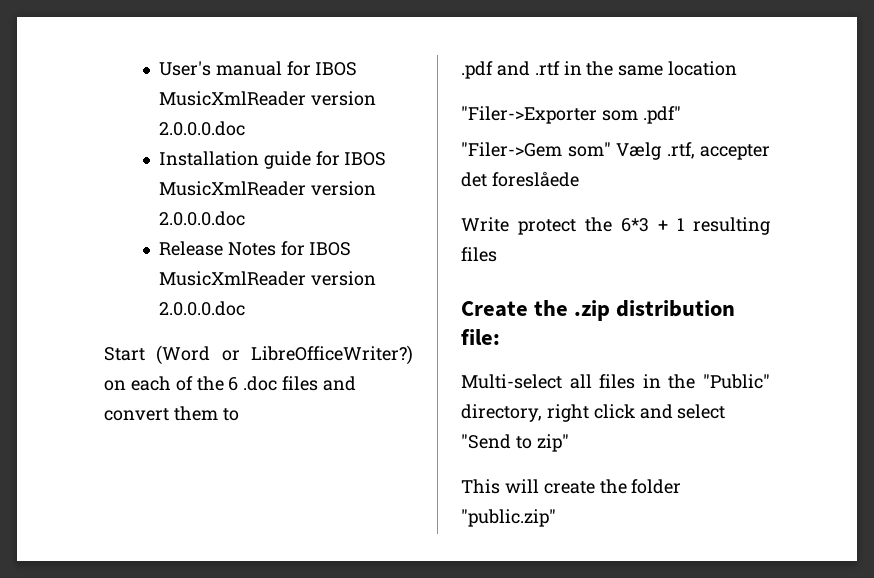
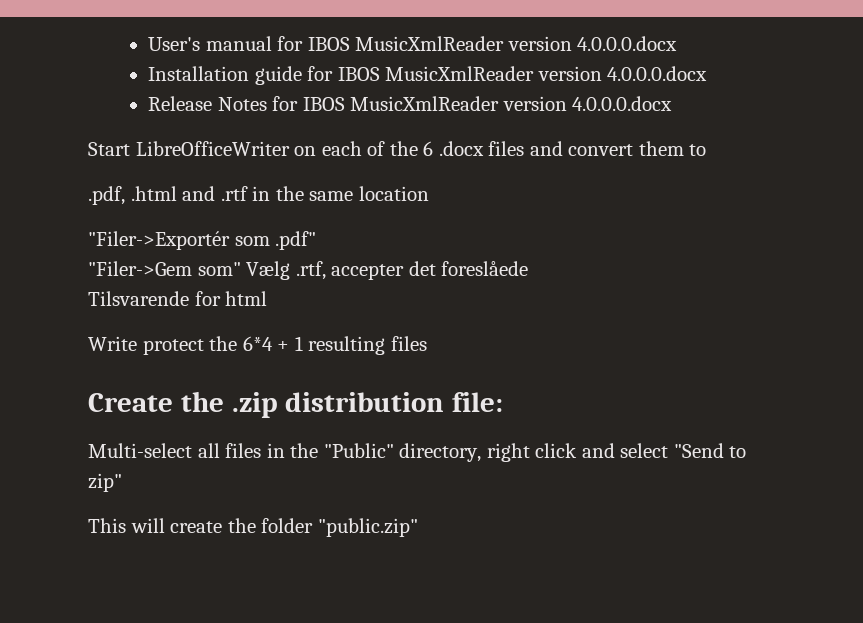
- User's manual for IBOS MusicXmlReader version 2.0.0.0.doc
+ User's manual for IBOS MusicXmlReader version 4.0.0.0.docx
- Installation guide for IBOS MusicXmlReader version 2.0.0.0.doc
+ Installation guide for IBOS MusicXmlReader version 4.0.0.0.docx
- Release Notes for IBOS MusicXmlReader version 2.0.0.0.doc
+ Release Notes for IBOS MusicXmlReader version 4.0.0.0.docx
- Start (Word or LibreOfficeWriter?) on each of the 6 .doc files and convert them to
+ Start LibreOfficeWriter on each of the 6 .docx files and convert them to
- .pdf and .rtf in the same location
+ .pdf, .html and .rtf in the same location
- "Filer->Exporter som .pdf"
+ "Filer->Exportér som .pdf"
+ Tilsvarende for html
- Write protect the 6*3 + 1 resulting files
+ Write protect the 6*4 + 1 resulting files

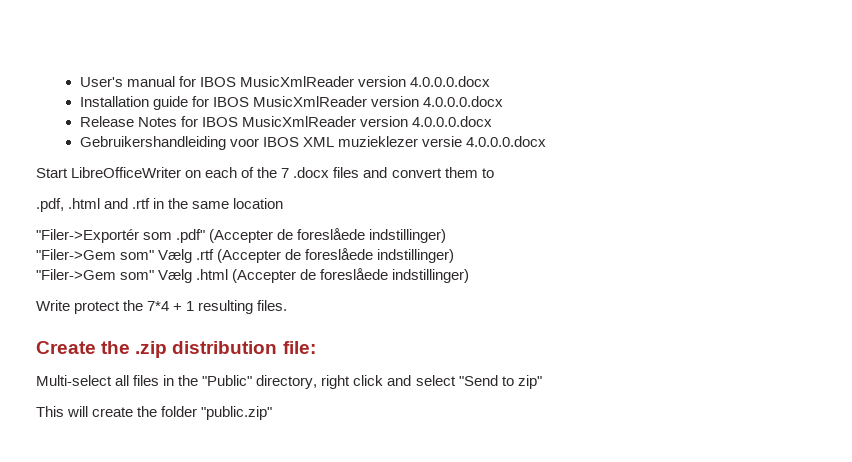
+ Gebruikershandleiding voor IBOS XML muzieklezer versie 4.0.0.0.docx
- Start LibreOfficeWriter on each of the 6 .docx files and convert them to
+ Start LibreOfficeWriter on each of the 7 .docx files and convert them to
- "Filer->Exportér som .pdf"
- "Filer->Gem som" Vælg .rtf, accepter det foreslåede
- Tilsvarende for html
+ "Filer->Exportér som .pdf" (Accepter de foreslåede indstillinger)
+ "Filer->Gem som" Vælg .rtf (Accepter de foreslåede indstillinger)
+ "Filer->Gem som" Vælg .html (Accepter de foreslåede indstillinger)
- Write protect the 6*4 + 1 resulting files
+ Write protect the 7*4 + 1 resulting files.

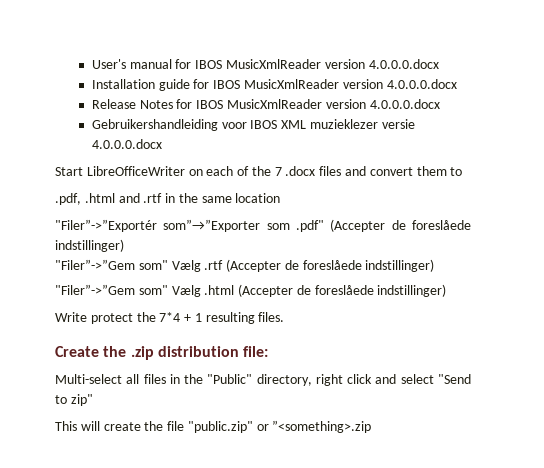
- "Filer->Exportér som .pdf" (Accepter de foreslåede indstillinger)
+ "Filer”->”Exportér som”→”Exporter som .pdf" (Accepter de foreslåede indstillinger)
- "Filer->Gem som" Vælg .rtf (Accepter de foreslåede indstillinger)
+ "Filer”->”Gem som" Vælg .rtf (Accepter de foreslåede indstillinger)
- "Filer->Gem som" Vælg .html (Accepter de foreslåede indstillinger)
+ "Filer”->”Gem som" Vælg .html (Accepter de foreslåede indstillinger)
- This will create the folder "public.zip"
+ This will create the file "public.zip" or ”<something>.zip

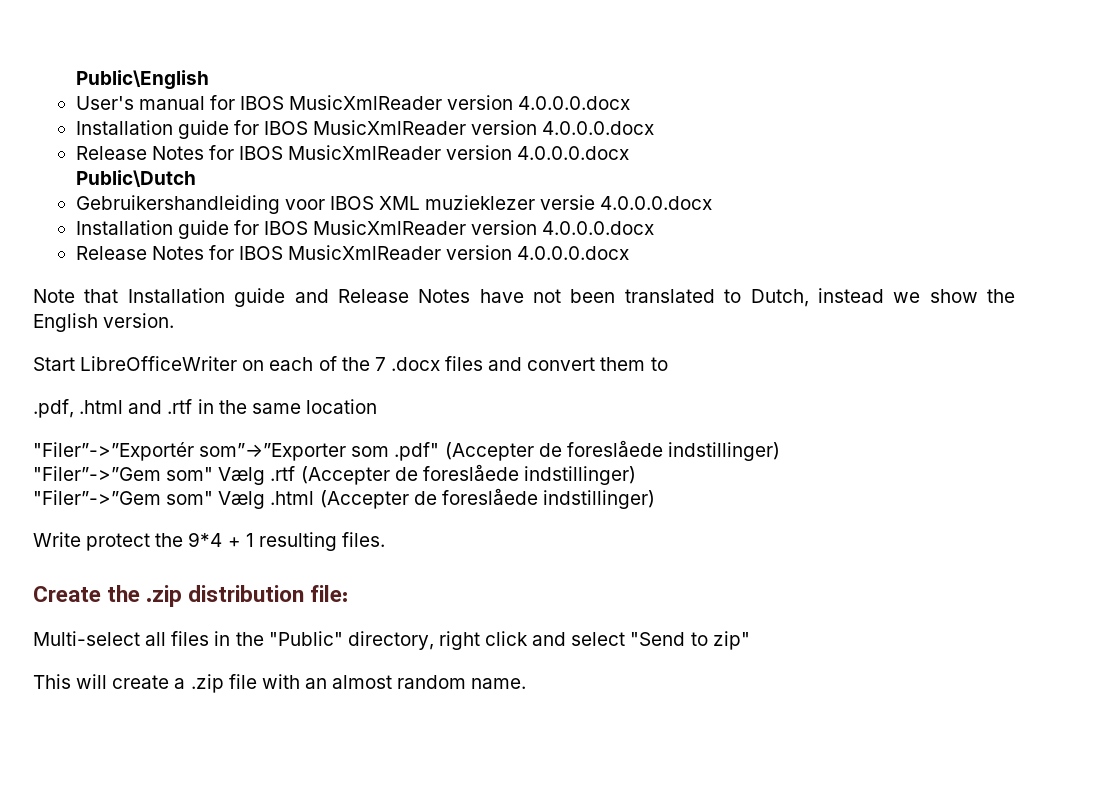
+ Public\English
+ Public\Dutch
  Gebruikershandleiding voor IBOS XML muzieklezer versie 4.0.0.0.docx
+ Installation guide for IBOS MusicXmlReader version 4.0.0.0.docx
+ Release Notes for IBOS MusicXmlReader version 4.0.0.0.docx
+ Note that Installation guide and Release Notes have not been translated to Dutch, instead we show the English version.
- Write protect the 7*4 + 1 resulting files.
+ Write protect the 9*4 + 1 resulting files.
- This will create the file "public.zip" or ”<something>.zip
+ This will create a .zip file with an almost random name.

